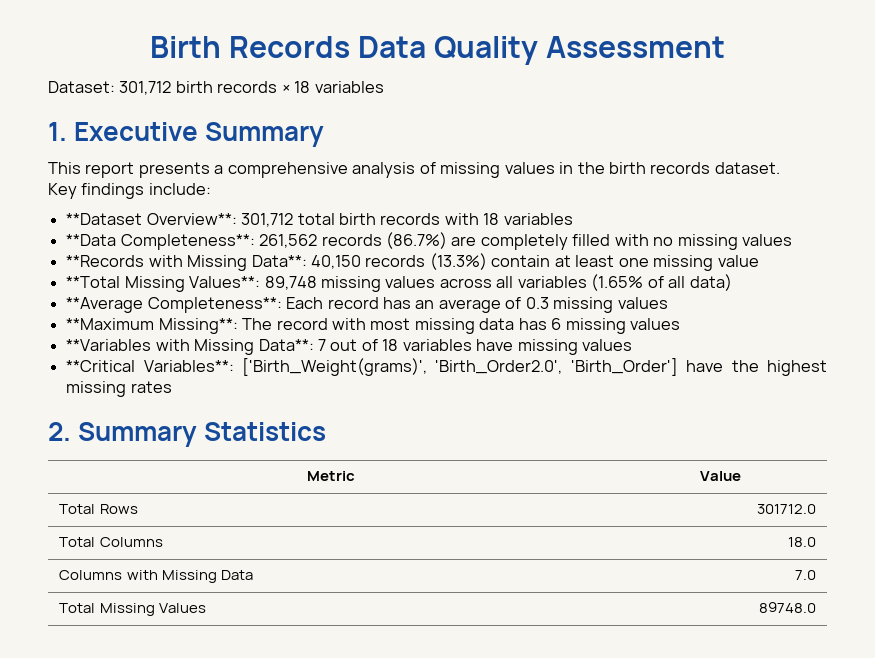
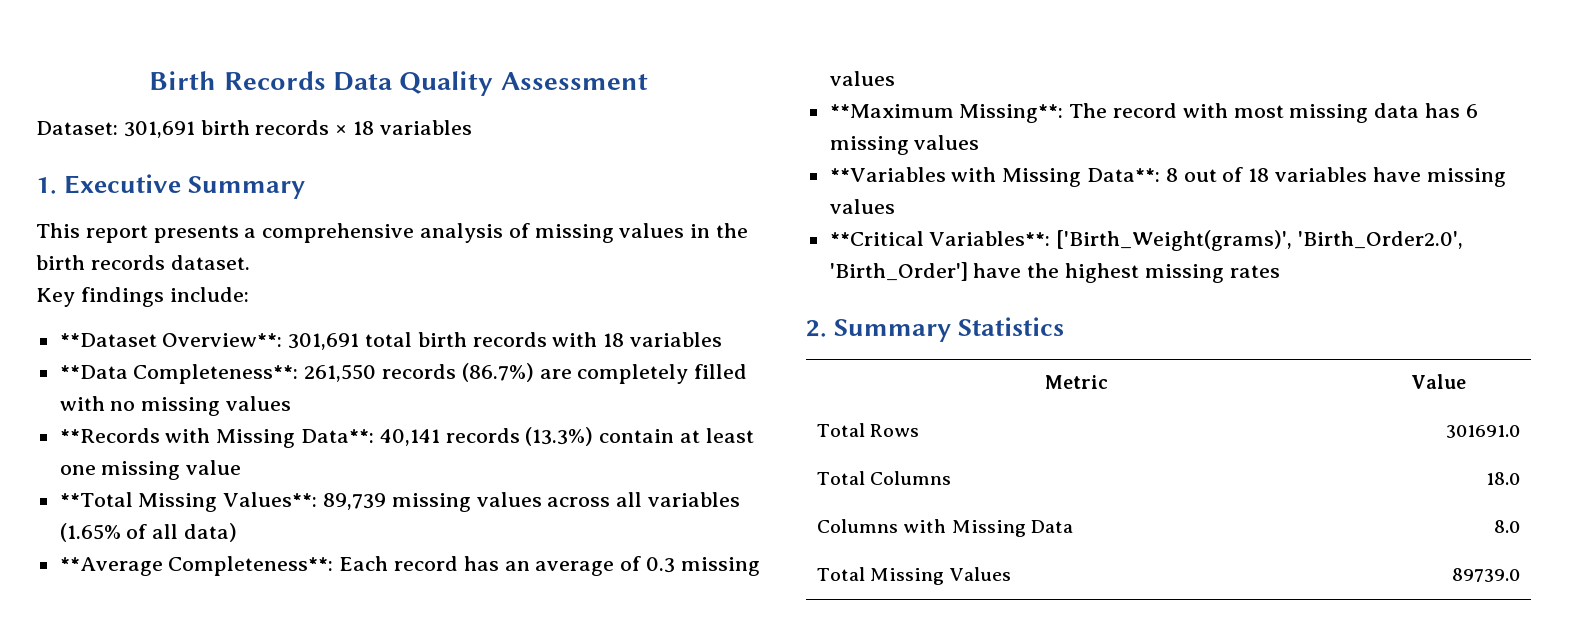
- Dataset: 301,712 birth records × 18 variables
+ Dataset: 301,691 birth records × 18 variables
- **Dataset Overview**: 301,712 total birth records with 18 variables
+ **Dataset Overview**: 301,691 total birth records with 18 variables
- **Data Completeness**: 261,562 records (86.7%) are completely filled with no missing values
+ **Data Completeness**: 261,550 records (86.7%) are completely filled with no missing values
- **Records with Missing Data**: 40,150 records (13.3%) contain at least one missing value
+ **Records with Missing Data**: 40,141 records (13.3%) contain at least one missing value
- **Total Missing Values**: 89,748 missing values across all variables (1.65% of all data)
+ **Total Missing Values**: 89,739 missing values across all variables (1.65% of all data)
- **Variables with Missing Data**: 7 out of 18 variables have missing values
+ **Variables with Missing Data**: 8 out of 18 variables have missing values
- Total Rows | 301712.0
+ Total Rows | 301691.0
- Columns with Missing Data | 7.0
+ Columns with Missing Data | 8.0
- Total Missing Values | 89748.0
+ Total Missing Values | 89739.0

